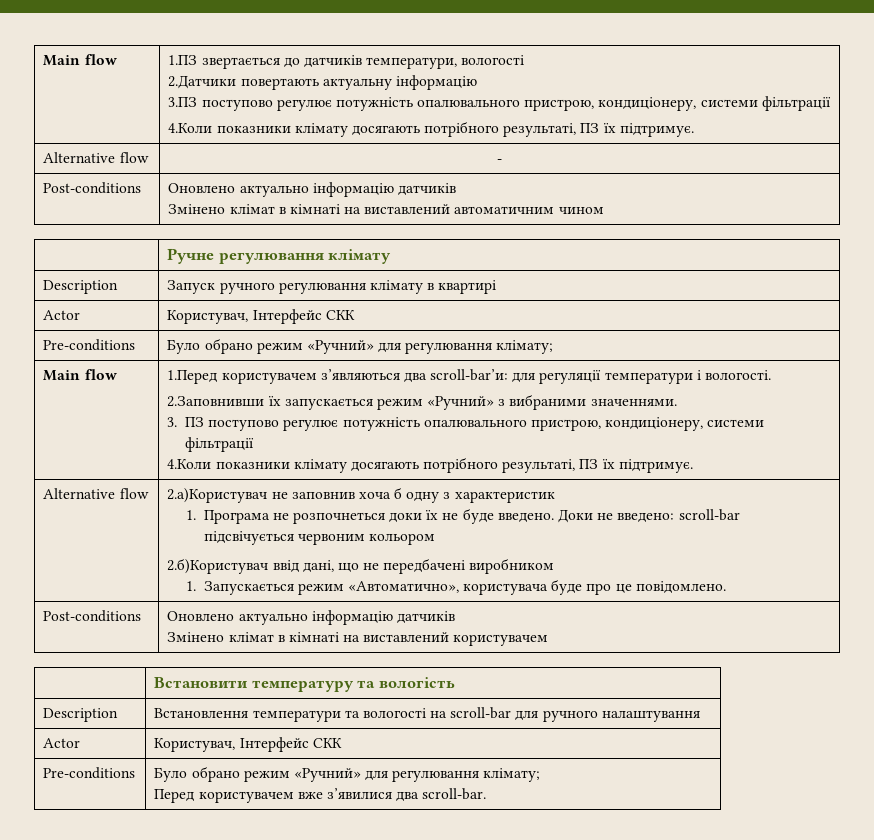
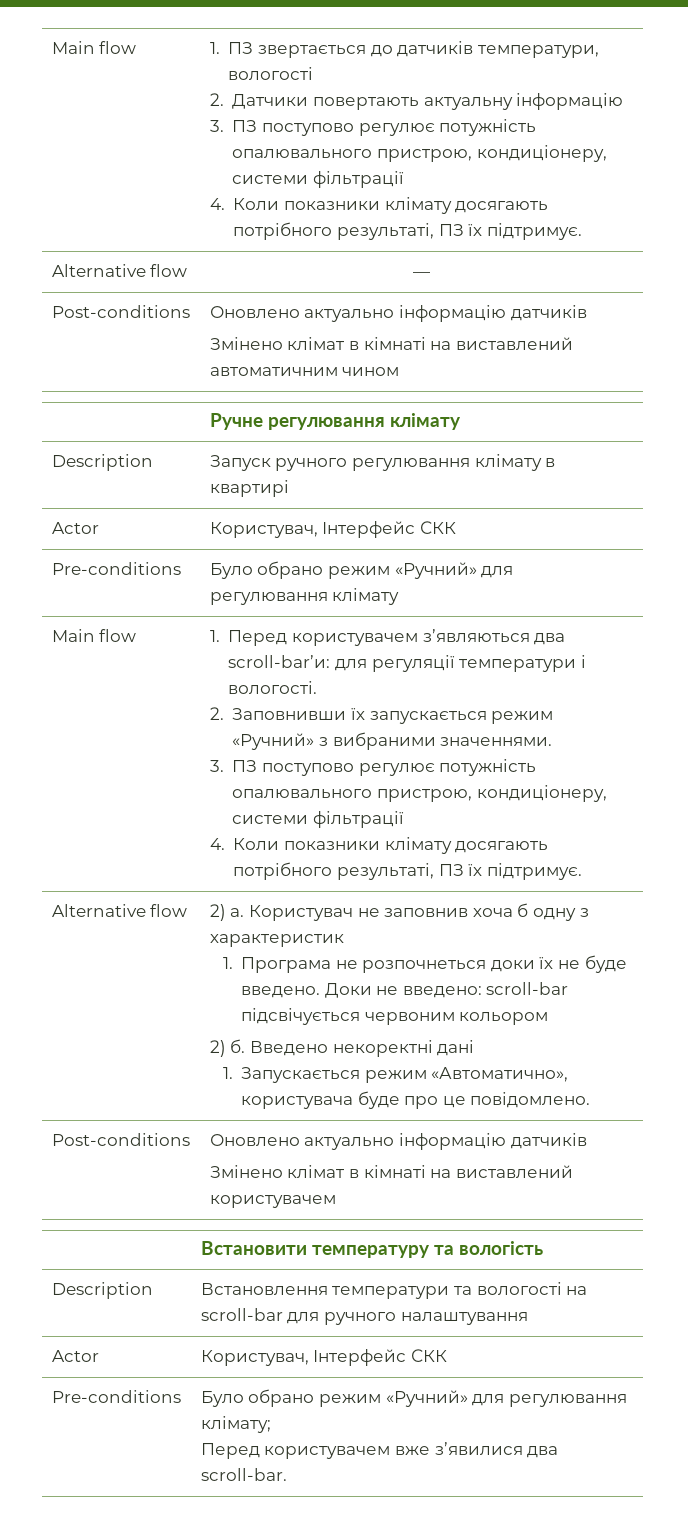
- Main flow | 1.ПЗ звертається до датчиків температури, вологості
- 2.Датчики повертають актуальну інформацію
- 3.ПЗ поступово регулює потужність опалювального пристрою, кондиціонеру, системи фільтрації
- 4.Коли показники клімату досягають потрібного результаті, ПЗ їх підтримує.
+ Main flow | 1. ПЗ звертається до датчиків температури, вологості
+ 2. Датчики повертають актуальну інформацію
+ 3. ПЗ поступово регулює потужність опалювального пристрою, кондиціонеру, системи фільтрації
+ 4. Коли показники клімату досягають потрібного результаті, ПЗ їх підтримує.
- Alternative flow | -
+ Alternative flow | —
  Description | Запуск ручного регулювання клімату в квартирі
  Actor | Користувач, Інтерфейс СКК
- Pre-conditions | Було обрано режим «Ручний» для регулювання клімату;
- Main flow | 1.Перед користувачем з’являються два scroll-bar’и: для регуляції температури і вологості.
- 2.Заповнивши їх запускається режим «Ручний» з вибраними значеннями.
+ Pre-conditions | Було обрано режим «Ручний» для регулювання клімату
+ Main flow | 1. Перед користувачем з’являються два scroll-bar’и: для регуляції температури і вологості.
+ 2. Заповнивши їх запускається режим «Ручний» з вибраними значеннями.
  3. ПЗ поступово регулює потужність опалювального пристрою, кондиціонеру, системи фільтрації
- 4.Коли показники клімату досягають потрібного результаті, ПЗ їх підтримує.
+ 4. Коли показники клімату досягають потрібного результаті, ПЗ їх підтримує.
- 2.а)Користувач не заповнив хоча б одну з характеристик
+ 2) а. Користувач не заповнив хоча б одну з характеристик
- 2.б)Користувач ввід дані, що не передбачені виробником
+ 2) б. Введено некоректні дані

